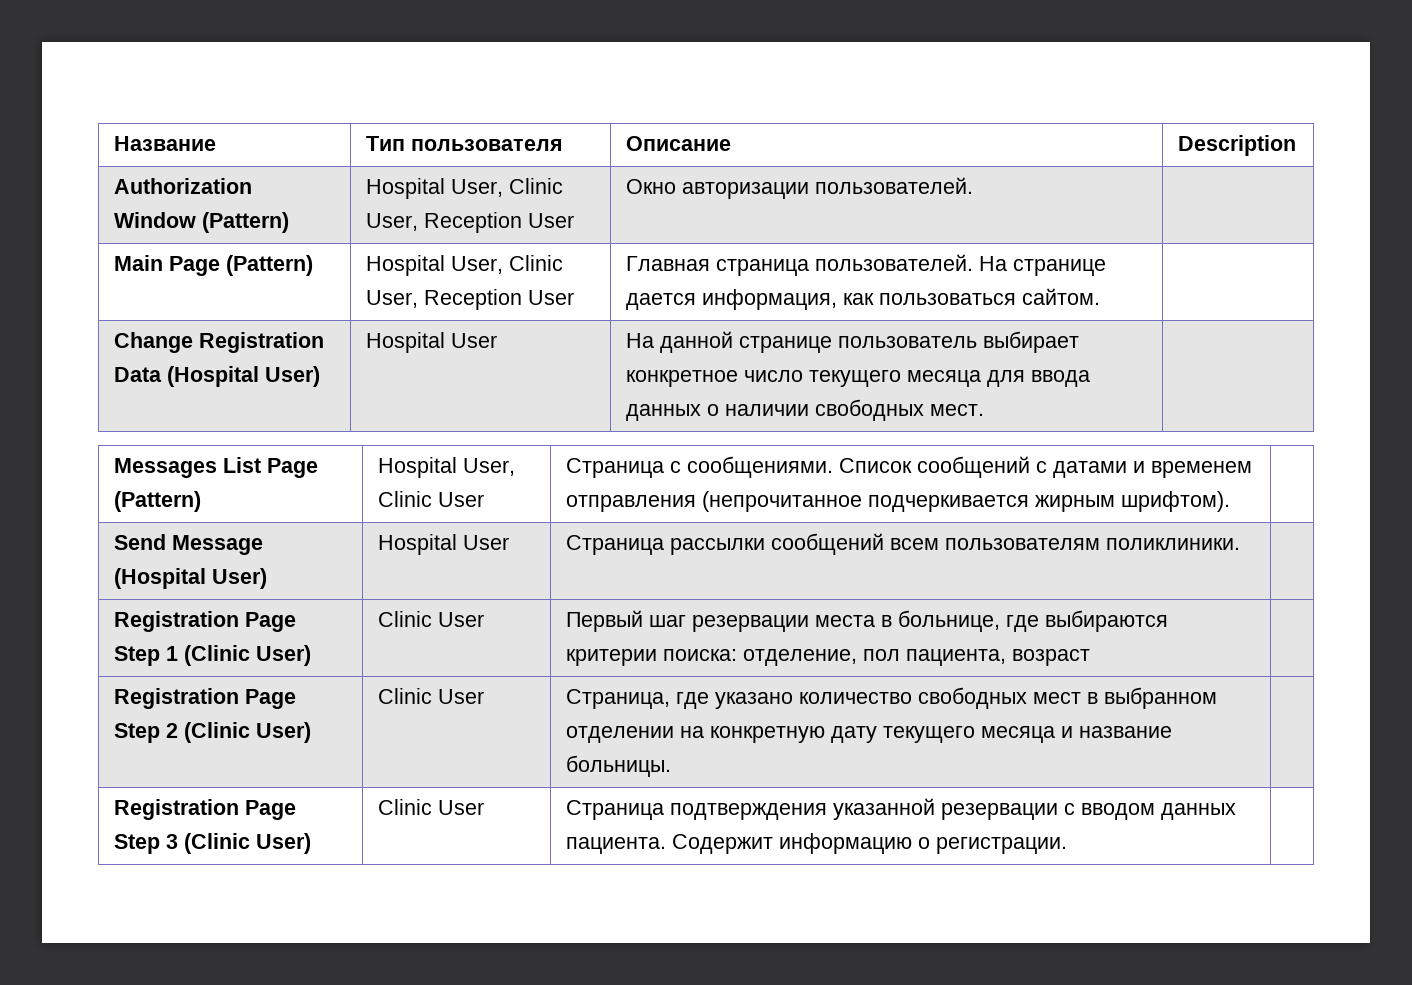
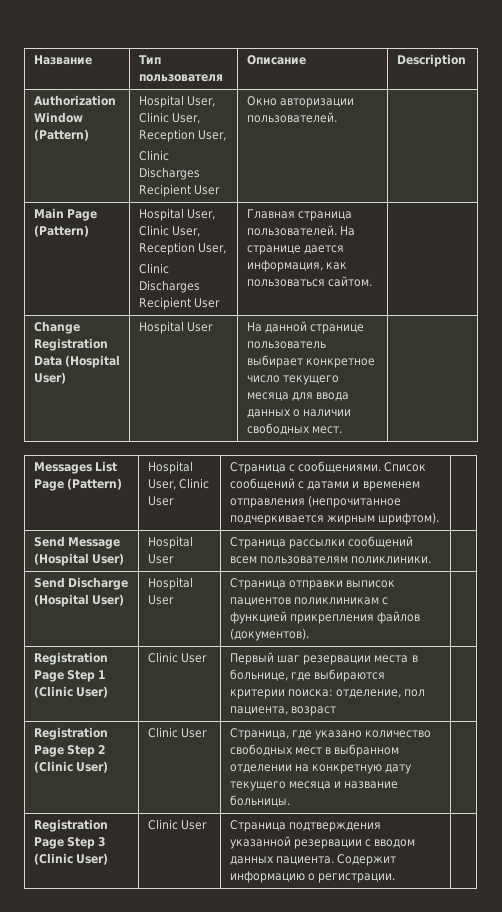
- Authorization Window (Pattern) | Hospital User, Clinic User, Reception User | Окно авторизации пользователей. |
+ Authorization Window (Pattern) | Hospital User, Clinic User, Reception User,
+ Clinic Discharges Recipient User | Окно авторизации пользователей. |
- Main Page (Pattern) | Hospital User, Clinic User, Reception User | Главная страница пользователей. На странице дается информация, как пользоваться сайтом. |
+ Main Page (Pattern) | Hospital User, Clinic User, Reception User,
+ Clinic Discharges Recipient User | Главная страница пользователей. На странице дается информация, как пользоваться сайтом. |
+ Send Discharge (Hospital User) | Hospital User | Страница отправки выписок пациентов поликлиникам с функцией прикрепления файлов (документов). |

